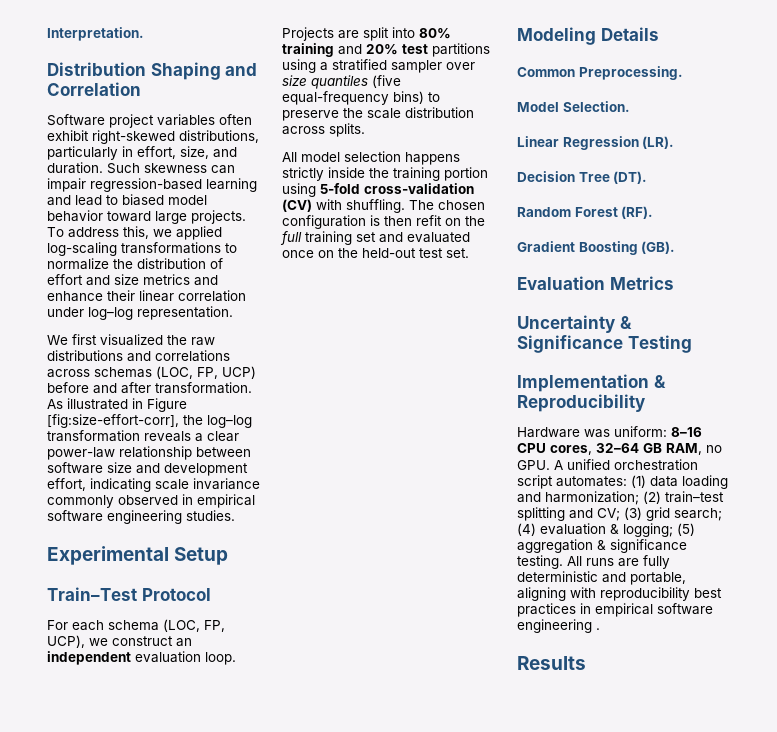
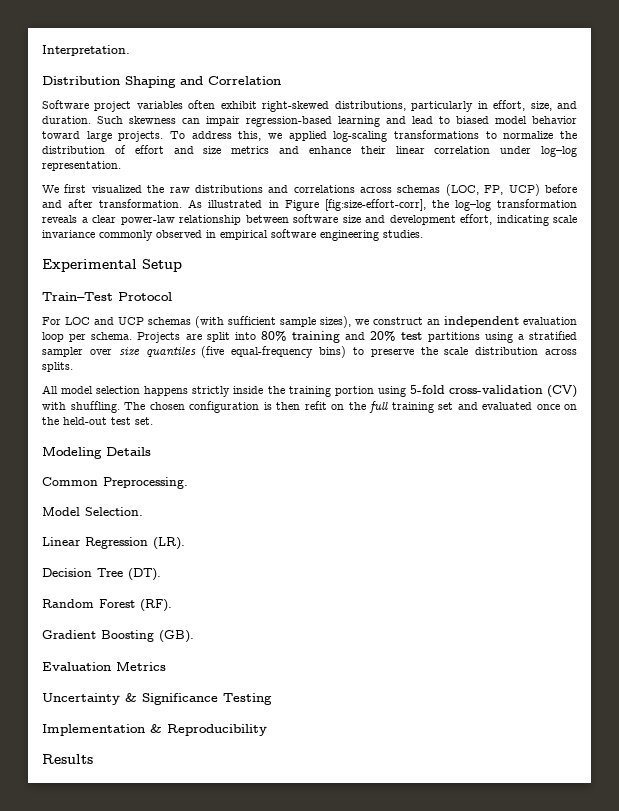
- For each schema (LOC, FP, UCP), we construct an independent evaluation loop.
+ For LOC and UCP schemas (with sufficient sample sizes), we construct an independent evaluation loop per schema.
- Hardware was uniform: 8–16 CPU cores, 32–64 GB RAM, no GPU. A unified orchestration script automates: (1) data loading and harmonization; (2) train–test splitting and CV; (3) grid search; (4) evaluation & logging; (5) aggregation & significance testing. All runs are fully deterministic and portable, aligning with reproducibility best practices in empirical software engineering .

